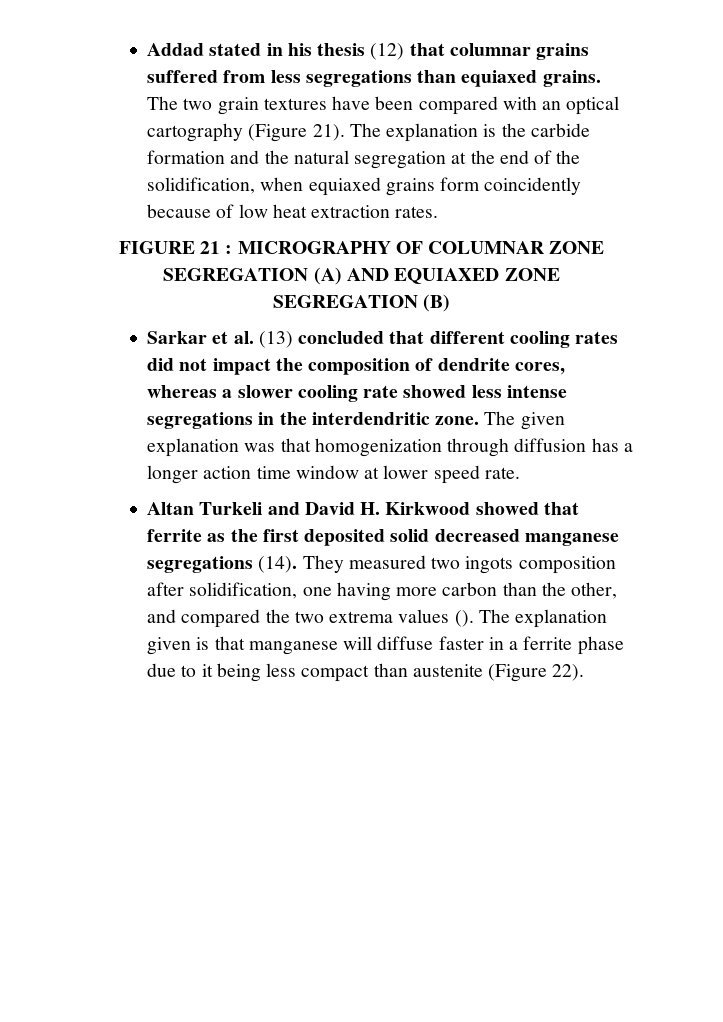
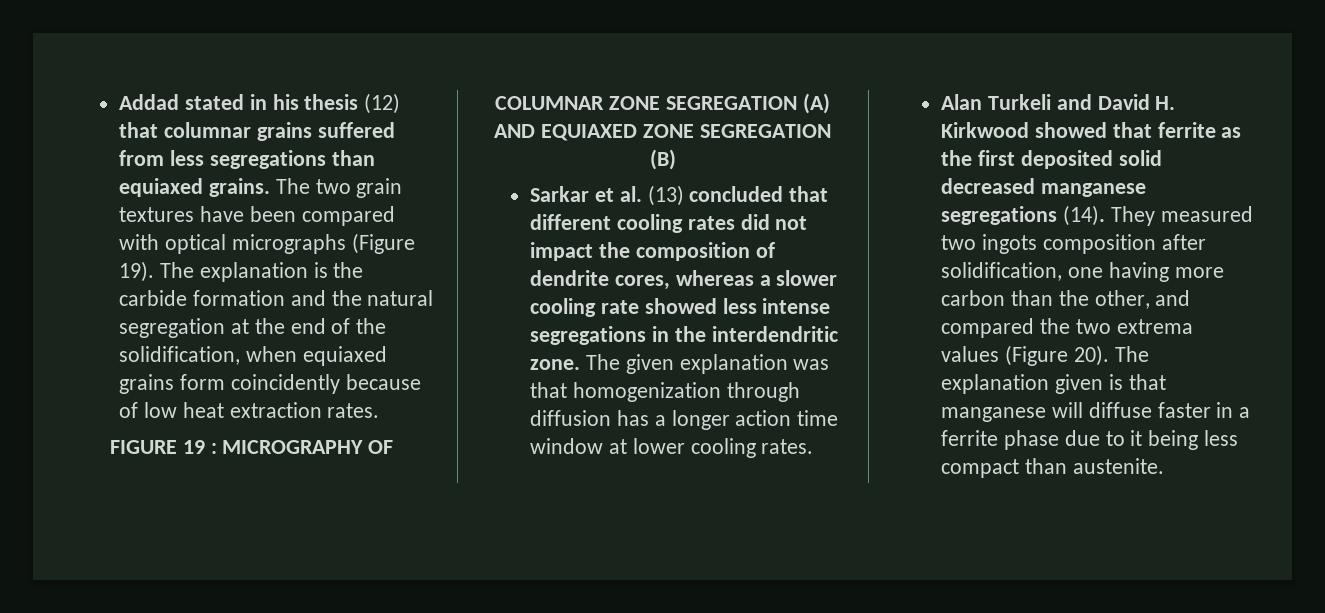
- The two grain textures have been compared with an optical cartography (Figure 21).
+ The two grain textures have been compared with optical micrographs (Figure 19).
- FIGURE 21 : MICROGRAPHY OF COLUMNAR ZONE SEGREGATION (A) AND EQUIAXED ZONE SEGREGATION (B)
+ FIGURE 19 : MICROGRAPHY OF COLUMNAR ZONE SEGREGATION (A) AND EQUIAXED ZONE SEGREGATION (B)
- The given explanation was that homogenization through diffusion has a longer action time window at lower speed rate.
- Altan Turkeli and David H. Kirkwood showed that ferrite as the first deposited solid decreased manganese segregations (14).
+ The given explanation was that homogenization through diffusion has a longer action time window at lower cooling rates.
+ Alan Turkeli and David H. Kirkwood showed that ferrite as the first deposited solid decreased manganese segregations (14).
- They measured two ingots composition after solidification, one having more carbon than the other, and compared the two extrema values ().
+ They measured two ingots composition after solidification, one having more carbon than the other, and compared the two extrema values (Figure 20).
- The explanation given is that manganese will diffuse faster in a ferrite phase due to it being less compact than austenite (Figure 22).
+ The explanation given is that manganese will diffuse faster in a ferrite phase due to it being less compact than austenite.

